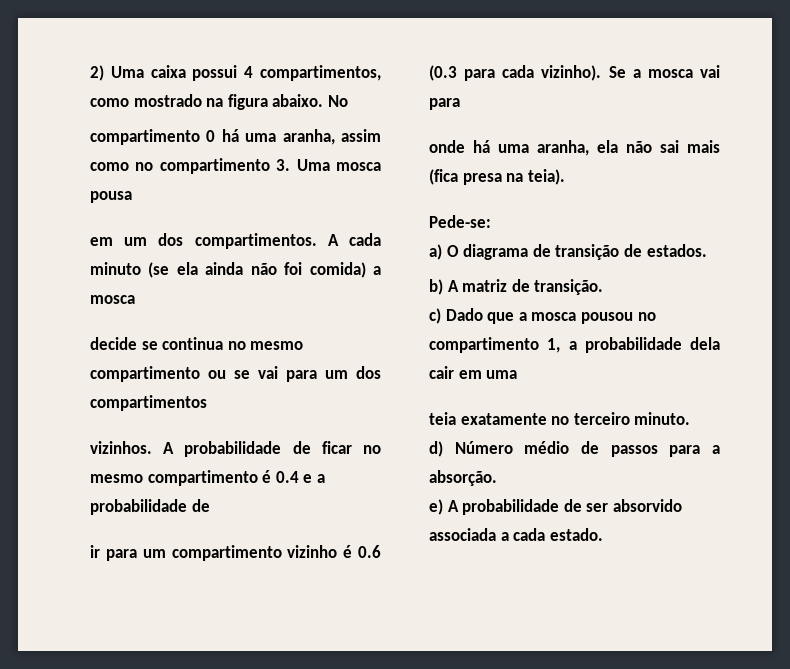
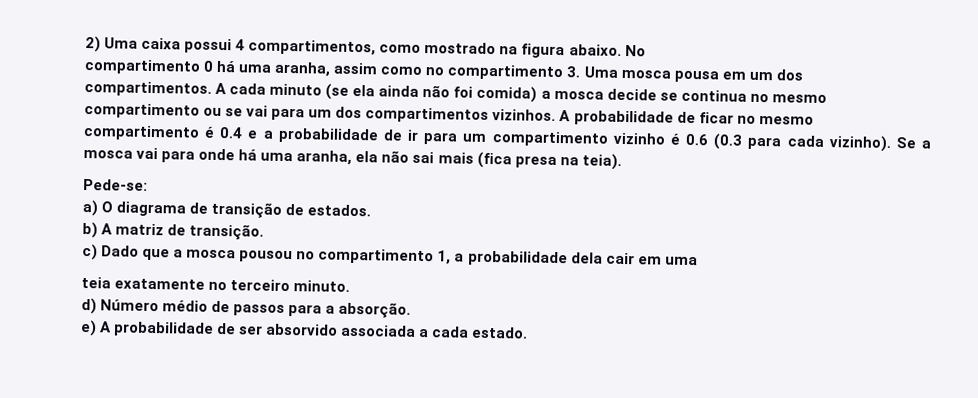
- compartimento 0 há uma aranha, assim como no compartimento 3. Uma mosca pousa
- em um dos compartimentos.
+ compartimento 0 há uma aranha, assim como no compartimento 3. Uma mosca pousa em um dos compartimentos.
- A cada minuto (se ela ainda não foi comida) a mosca
- decide se continua no mesmo compartimento ou se vai para um dos compartimentos
- vizinhos.
+ A cada minuto (se ela ainda não foi comida) a mosca decide se continua no mesmo compartimento ou se vai para um dos compartimentos vizinhos.
- A probabilidade de ficar no mesmo compartimento é 0.4 e a probabilidade de
- ir para um compartimento vizinho é 0.6 (0.3 para cada vizinho).
+ A probabilidade de ficar no mesmo compartimento é 0.4 e a probabilidade de ir para um compartimento vizinho é 0.6 (0.3 para cada vizinho).
- Se a mosca vai para
- onde há uma aranha, ela não sai mais (fica presa na teia).
+ Se a mosca vai para onde há uma aranha, ela não sai mais (fica presa na teia).

